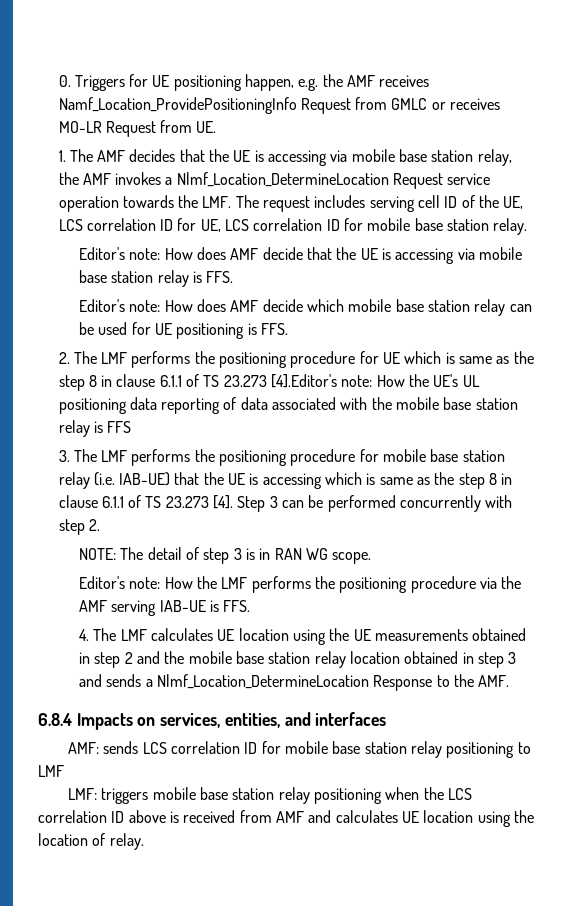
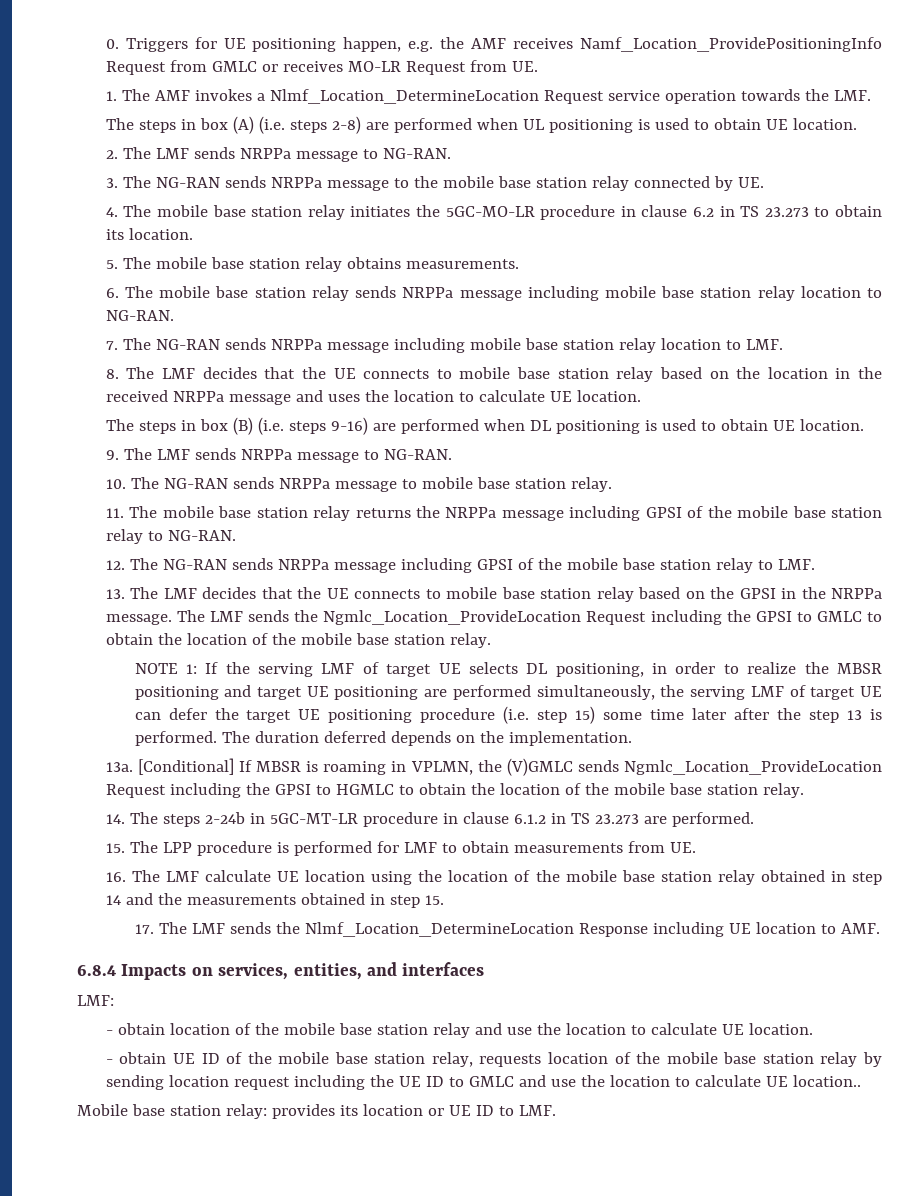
- 1. The AMF decides that the UE is accessing via mobile base station relay, the AMF invokes a Nlmf_Location_DetermineLocation Request service operation towards the LMF. The request includes serving cell ID of the UE, LCS correlation ID for UE, LCS correlation ID for mobile base station relay.
- Editor's note: How does AMF decide that the UE is accessing via mobile base station relay is FFS.
- Editor's note: How does AMF decide which mobile base station relay can be used for UE positioning is FFS.
- 2. The LMF performs the positioning procedure for UE which is same as the step 8 in clause 6.1.1 of TS 23.273 [4].Editor's note: How the UE's UL positioning data reporting of data associated with the mobile base station relay is FFS
- 3. The LMF performs the positioning procedure for mobile base station relay (i.e. IAB-UE) that the UE is accessing which is same as the step 8 in clause 6.1.1 of TS 23.273 [4]. Step 3 can be performed concurrently with step 2.
- NOTE: The detail of step 3 is in RAN WG scope.
- Editor's note: How the LMF performs the positioning procedure via the AMF serving IAB-UE is FFS.
- 4. The LMF calculates UE location using the UE measurements obtained in step 2 and the mobile base station relay location obtained in step 3 and sends a Nlmf_Location_DetermineLocation Response to the AMF.
+ 1. The AMF invokes a Nlmf_Location_DetermineLocation Request service operation towards the LMF.
+ The steps in box (A) (i.e. steps 2-8) are performed when UL positioning is used to obtain UE location.
+ 2. The LMF sends NRPPa message to NG-RAN.
+ 3. The NG-RAN sends NRPPa message to the mobile base station relay connected by UE.
+ 4. The mobile base station relay initiates the 5GC-MO-LR procedure in clause 6.2 in TS 23.273 to obtain its location.
+ 5. The mobile base station relay obtains measurements.
+ 6. The mobile base station relay sends NRPPa message including mobile base station relay location to NG-RAN.
+ 7. The NG-RAN sends NRPPa message including mobile base station relay location to LMF.
+ 8. The LMF decides that the UE connects to mobile base station relay based on the location in the received NRPPa message and uses the location to calculate UE location.
+ The steps in box (B) (i.e. steps 9-16) are performed when DL positioning is used to obtain UE location.
+ 9. The LMF sends NRPPa message to NG-RAN.
+ 10. The NG-RAN sends NRPPa message to mobile base station relay.
+ 11. The mobile base station relay returns the NRPPa message including GPSI of the mobile base station relay to NG-RAN.
+ 12. The NG-RAN sends NRPPa message including GPSI of the mobile base station relay to LMF.
+ 13. The LMF decides that the UE connects to mobile base station relay based on the GPSI in the NRPPa message. The LMF sends the Ngmlc_Location_ProvideLocation Request including the GPSI to GMLC to obtain the location of the mobile base station relay.
+ NOTE 1: If the serving LMF of target UE selects DL positioning, in order to realize the MBSR positioning and target UE positioning are performed simultaneously, the serving LMF of target UE can defer the target UE positioning procedure (i.e. step 15) some time later after the step 13 is performed. The duration deferred depends on the implementation.
+ 13a. [Conditional] If MBSR is roaming in VPLMN, the (V)GMLC sends Ngmlc_Location_ProvideLocation Request including the GPSI to HGMLC to obtain the location of the mobile base station relay.
+ 14. The steps 2-24b in 5GC-MT-LR procedure in clause 6.1.2 in TS 23.273 are performed.
+ 15. The LPP procedure is performed for LMF to obtain measurements from UE.
+ 16. The LMF calculate UE location using the location of the mobile base station relay obtained in step 14 and the measurements obtained in step 15.
+ 17. The LMF sends the Nlmf_Location_DetermineLocation Response including UE location to AMF.
- AMF: sends LCS correlation ID for mobile base station relay positioning to LMF
- LMF: triggers mobile base station relay positioning when the LCS correlation ID above is received from AMF and calculates UE location using the location of relay.
+ LMF:
+ - obtain location of the mobile base station relay and use the location to calculate UE location.
+ - obtain UE ID of the mobile base station relay, requests location of the mobile base station relay by sending location request including the UE ID to GMLC and use the location to calculate UE location..
+ Mobile base station relay: provides its location or UE ID to LMF.

